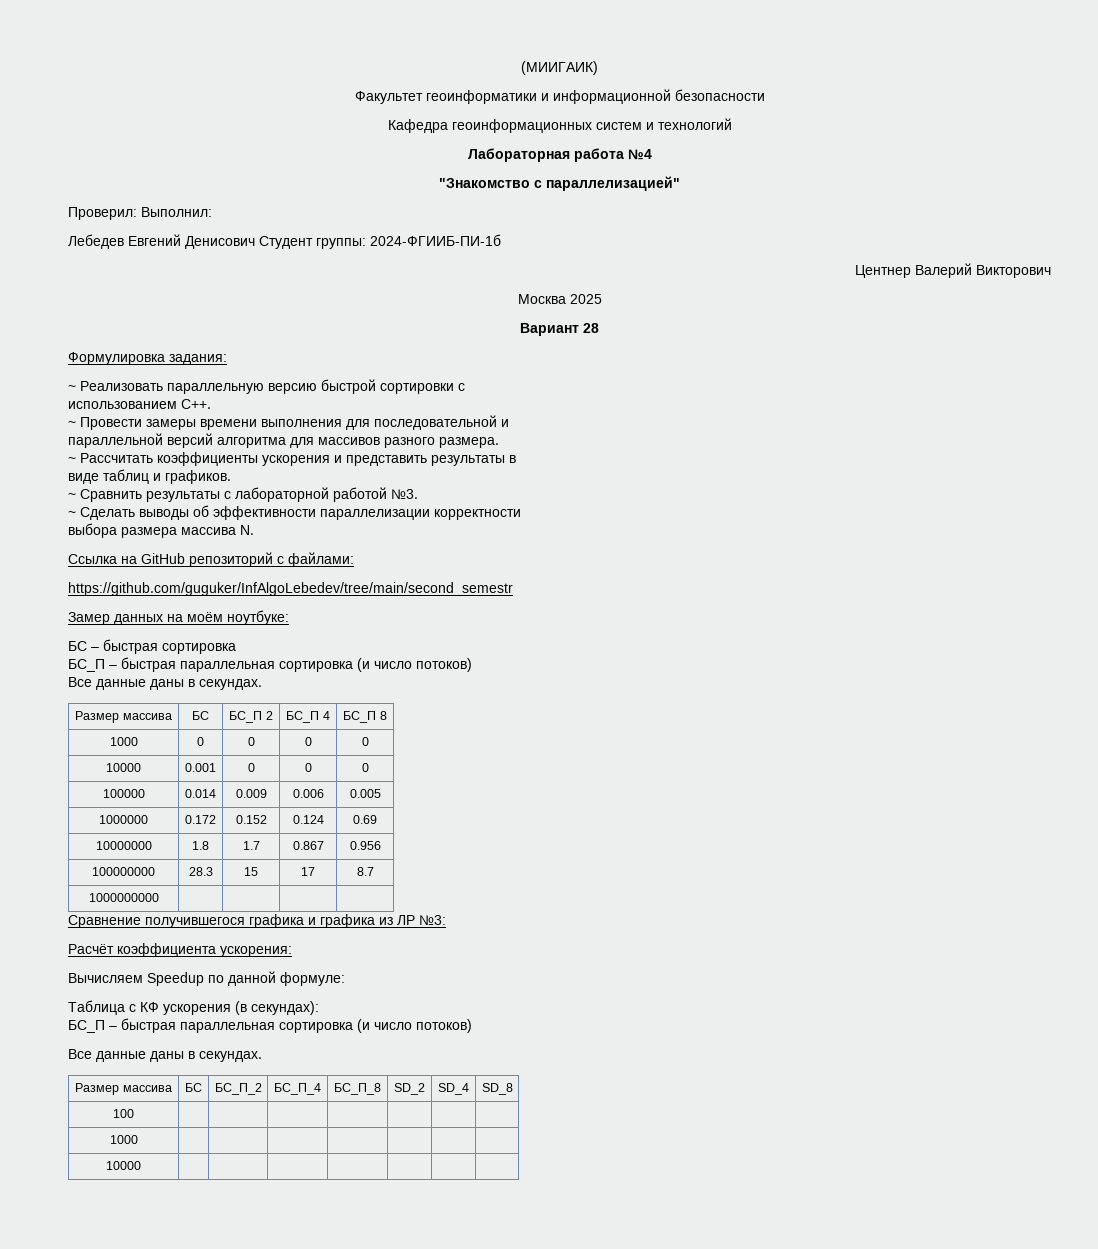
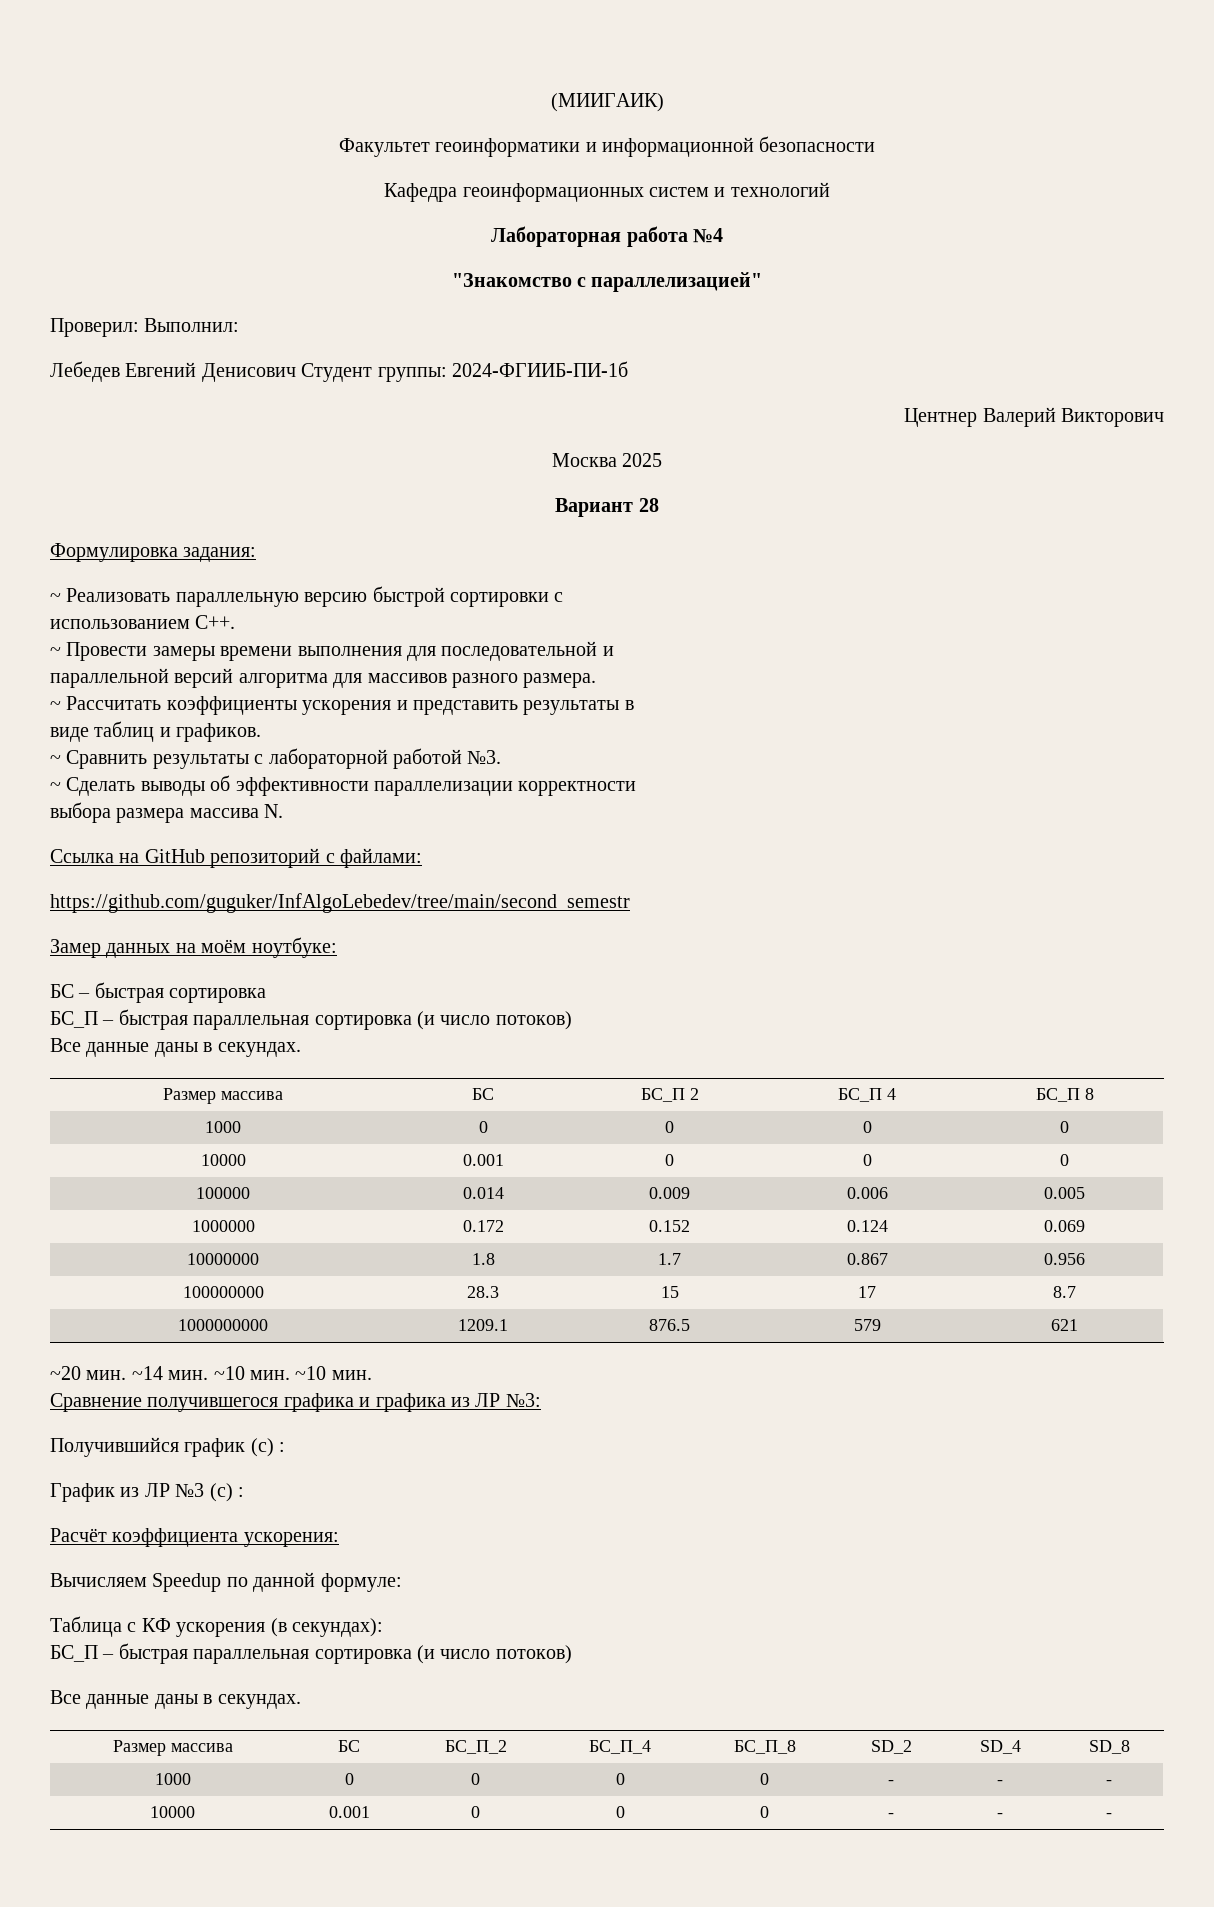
- 1000000 | 0.172 | 0.152 | 0.124 | 0.69
+ 1000000 | 0.172 | 0.152 | 0.124 | 0.069
- 1000000000 | | | |
+ 1000000000 | 1209.1 | 876.5 | 579 | 621
+ ~20 мин. ~14 мин. ~10 мин. ~10 мин.
+ Получившийся график (с) :
+ График из ЛР №3 (с) :
- 100 | | | | | | |
- 1000 | | | | | | |
- 10000 | | | | | | |
+ 1000 | 0 | 0 | 0 | 0 | - | - | -
+ 10000 | 0.001 | 0 | 0 | 0 | - | - | -

